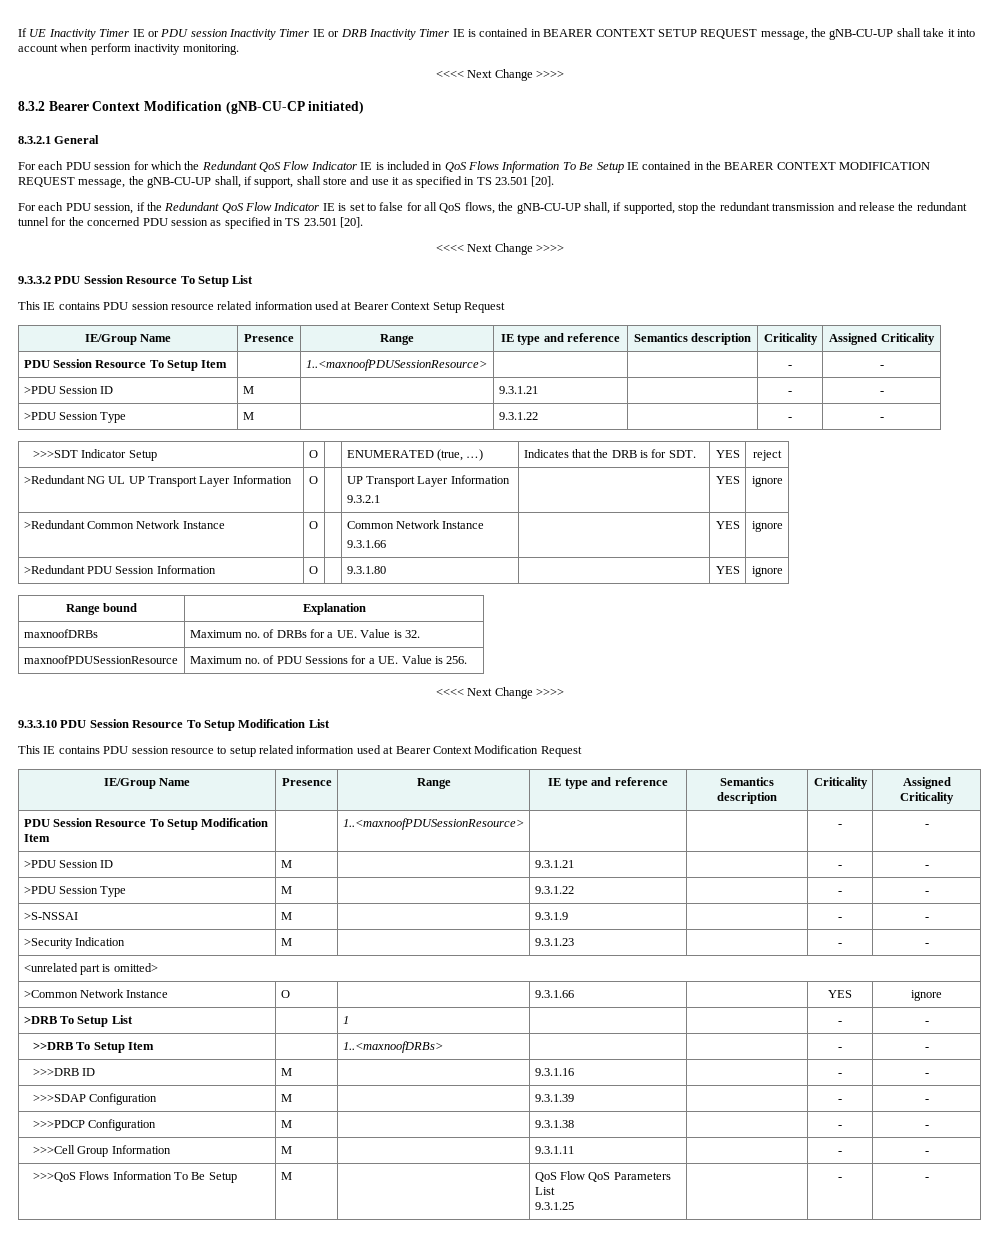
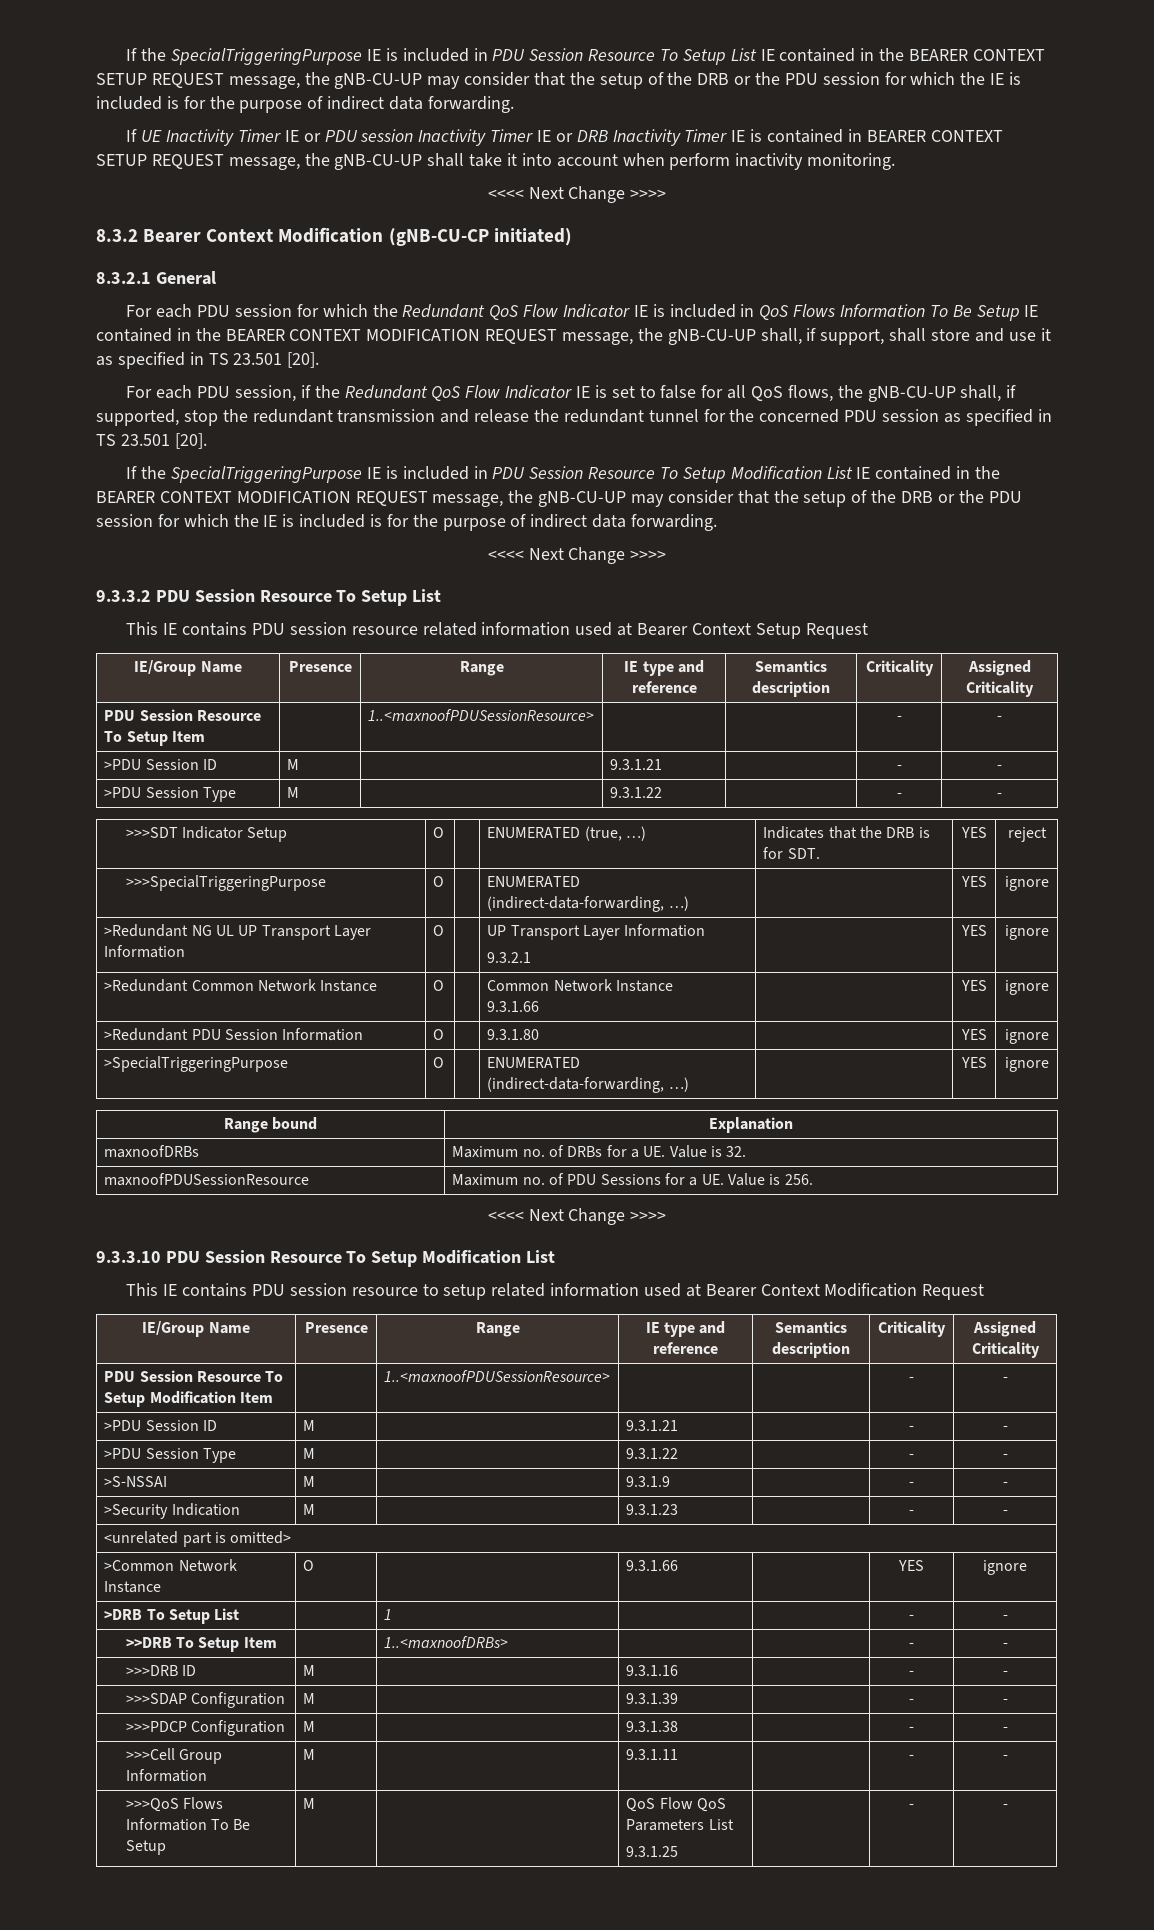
+ If the SpecialTriggeringPurpose IE is included in PDU Session Resource To Setup List IE contained in the BEARER CONTEXT SETUP REQUEST message, the gNB-CU-UP may consider that the setup of the DRB or the PDU session for which the IE is included is for the purpose of indirect data forwarding.
+ If the SpecialTriggeringPurpose IE is included in PDU Session Resource To Setup Modification List IE contained in the BEARER CONTEXT MODIFICATION REQUEST message, the gNB-CU-UP may consider that the setup of the DRB or the PDU session for which the IE is included is for the purpose of indirect data forwarding.
+ >>>SpecialTriggeringPurpose | O | | ENUMERATED (indirect-data-forwarding, …) | | YES | ignore
+ >SpecialTriggeringPurpose | O | | ENUMERATED (indirect-data-forwarding, …) | | YES | ignore

